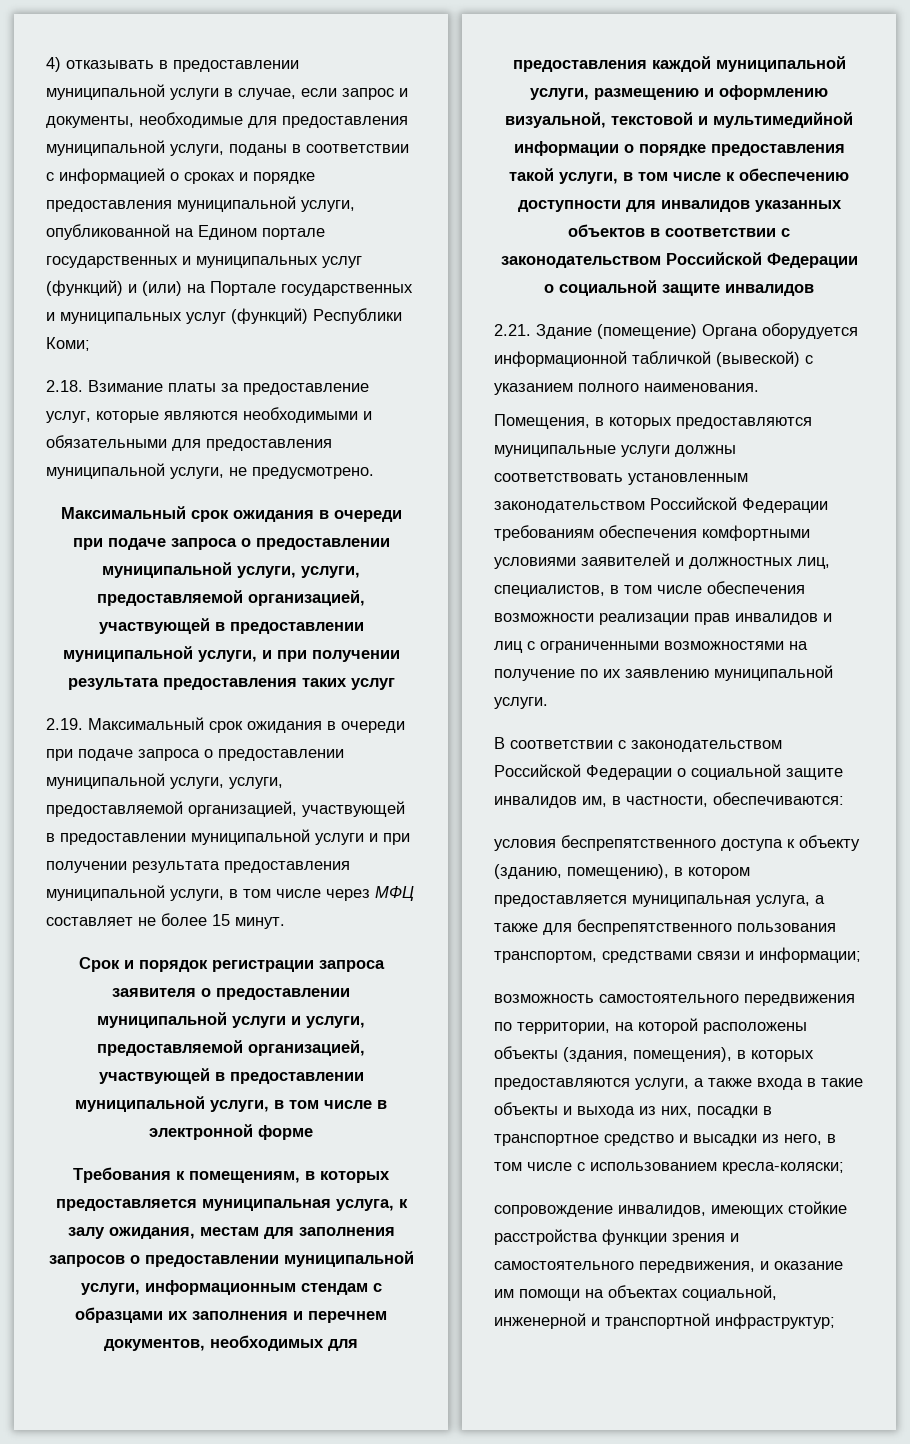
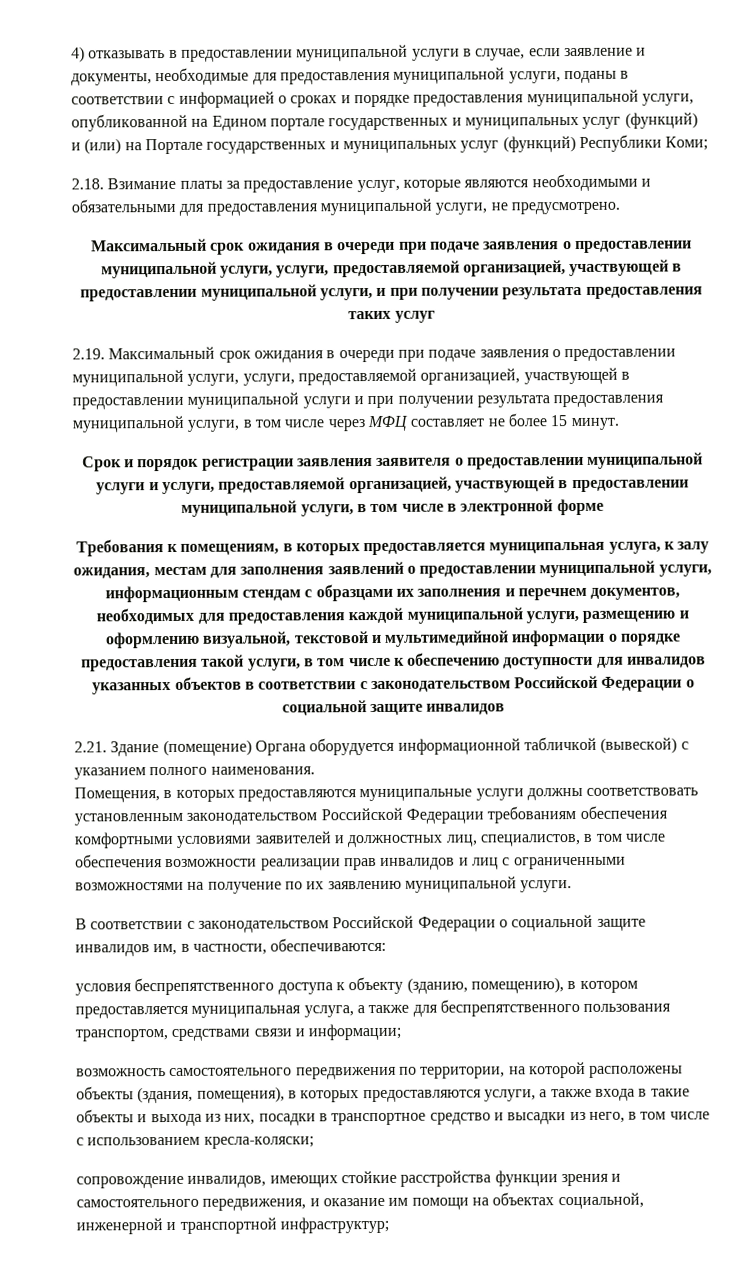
- 4) отказывать в предоставлении муниципальной услуги в случае, если запрос и документы, необходимые для предоставления муниципальной услуги, поданы в соответствии с информацией о сроках и порядке предоставления муниципальной услуги, опубликованной на Едином портале государственных и муниципальных услуг (функций) и (или) на Портале государственных и муниципальных услуг (функций) Республики Коми;
+ 4) отказывать в предоставлении муниципальной услуги в случае, если заявление и документы, необходимые для предоставления муниципальной услуги, поданы в соответствии с информацией о сроках и порядке предоставления муниципальной услуги, опубликованной на Едином портале государственных и муниципальных услуг (функций) и (или) на Портале государственных и муниципальных услуг (функций) Республики Коми;
- Максимальный срок ожидания в очереди при подаче запроса о предоставлении муниципальной услуги, услуги, предоставляемой организацией, участвующей в предоставлении муниципальной услуги, и при получении результата предоставления таких услуг
+ Максимальный срок ожидания в очереди при подаче заявления о предоставлении муниципальной услуги, услуги, предоставляемой организацией, участвующей в предоставлении муниципальной услуги, и при получении результата предоставления таких услуг
- 2.19. Максимальный срок ожидания в очереди при подаче запроса о предоставлении муниципальной услуги, услуги, предоставляемой организацией, участвующей в предоставлении муниципальной услуги и при получении результата предоставления муниципальной услуги, в том числе через МФЦ составляет не более 15 минут.
+ 2.19. Максимальный срок ожидания в очереди при подаче заявления о предоставлении муниципальной услуги, услуги, предоставляемой организацией, участвующей в предоставлении муниципальной услуги и при получении результата предоставления муниципальной услуги, в том числе через МФЦ составляет не более 15 минут.
- Срок и порядок регистрации запроса заявителя о предоставлении муниципальной услуги и услуги, предоставляемой организацией, участвующей в предоставлении муниципальной услуги, в том числе в электронной форме
+ Срок и порядок регистрации заявления заявителя о предоставлении муниципальной услуги и услуги, предоставляемой организацией, участвующей в предоставлении муниципальной услуги, в том числе в электронной форме
- Требования к помещениям, в которых предоставляется муниципальная услуга, к залу ожидания, местам для заполнения запросов о предоставлении муниципальной услуги, информационным стендам с образцами их заполнения и перечнем документов, необходимых для предоставления каждой муниципальной услуги, размещению и оформлению визуальной, текстовой и мультимедийной информации о порядке предоставления такой услуги, в том числе к обеспечению доступности для инвалидов указанных объектов в соответствии с законодательством Российской Федерации о социальной защите инвалидов
+ Требования к помещениям, в которых предоставляется муниципальная услуга, к залу ожидания, местам для заполнения заявлений о предоставлении муниципальной услуги, информационным стендам с образцами их заполнения и перечнем документов, необходимых для предоставления каждой муниципальной услуги, размещению и оформлению визуальной, текстовой и мультимедийной информации о порядке предоставления такой услуги, в том числе к обеспечению доступности для инвалидов указанных объектов в соответствии с законодательством Российской Федерации о социальной защите инвалидов

